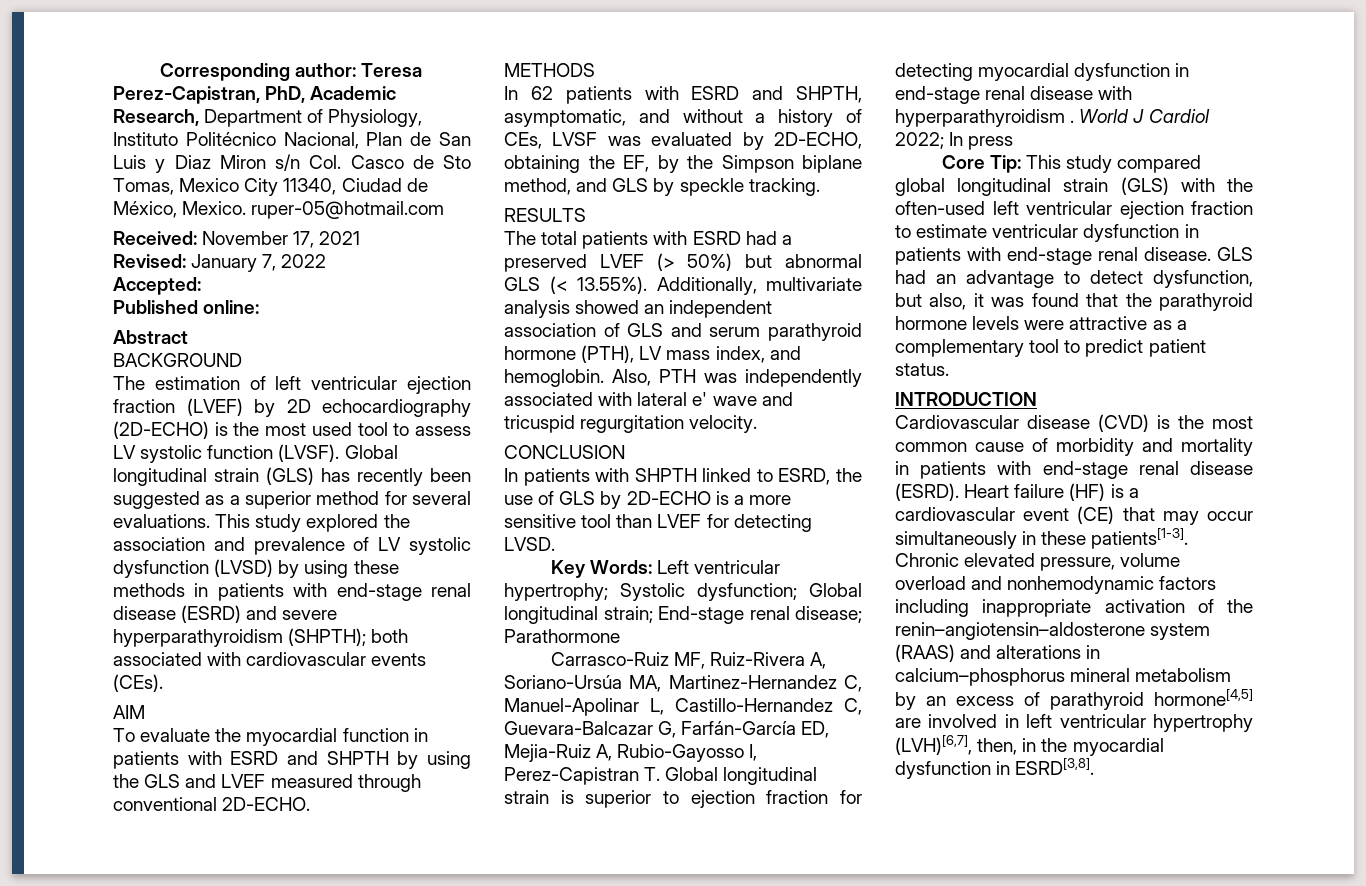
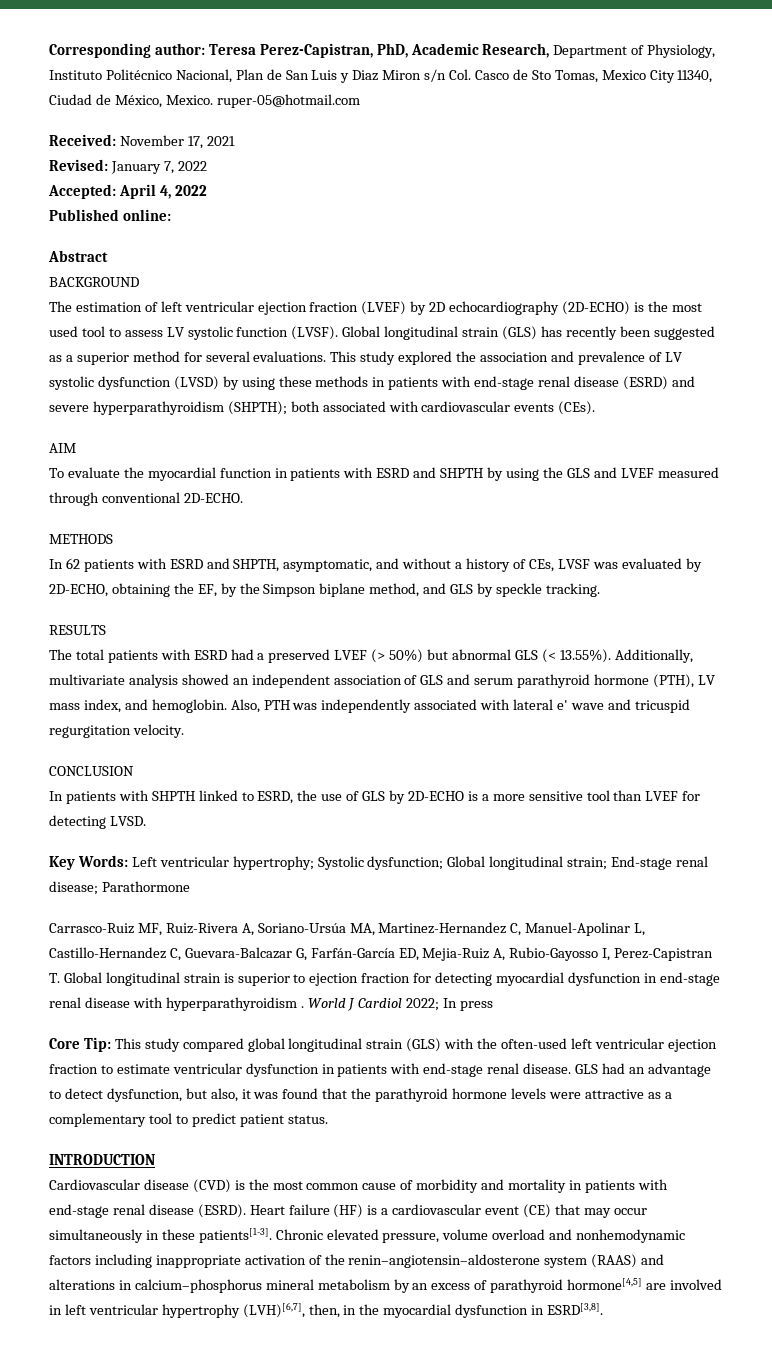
- Accepted:
+ Accepted: April 4, 2022

